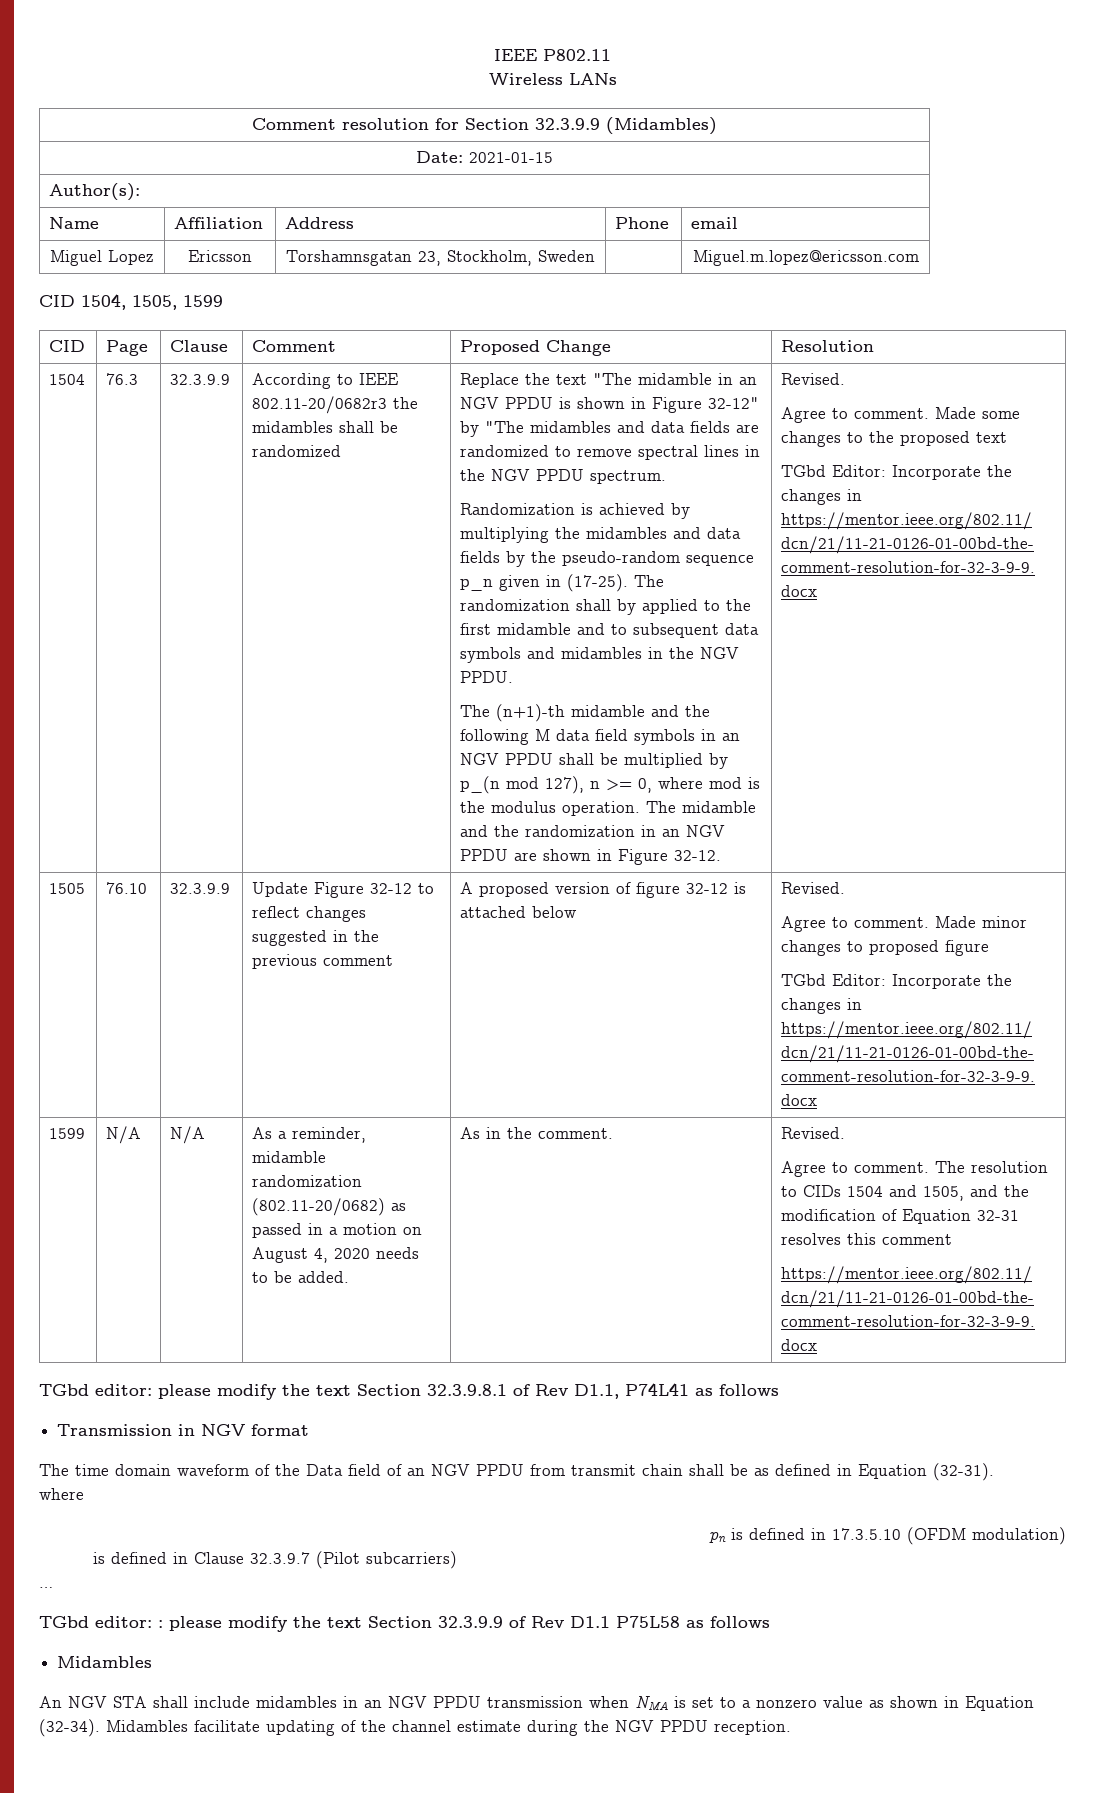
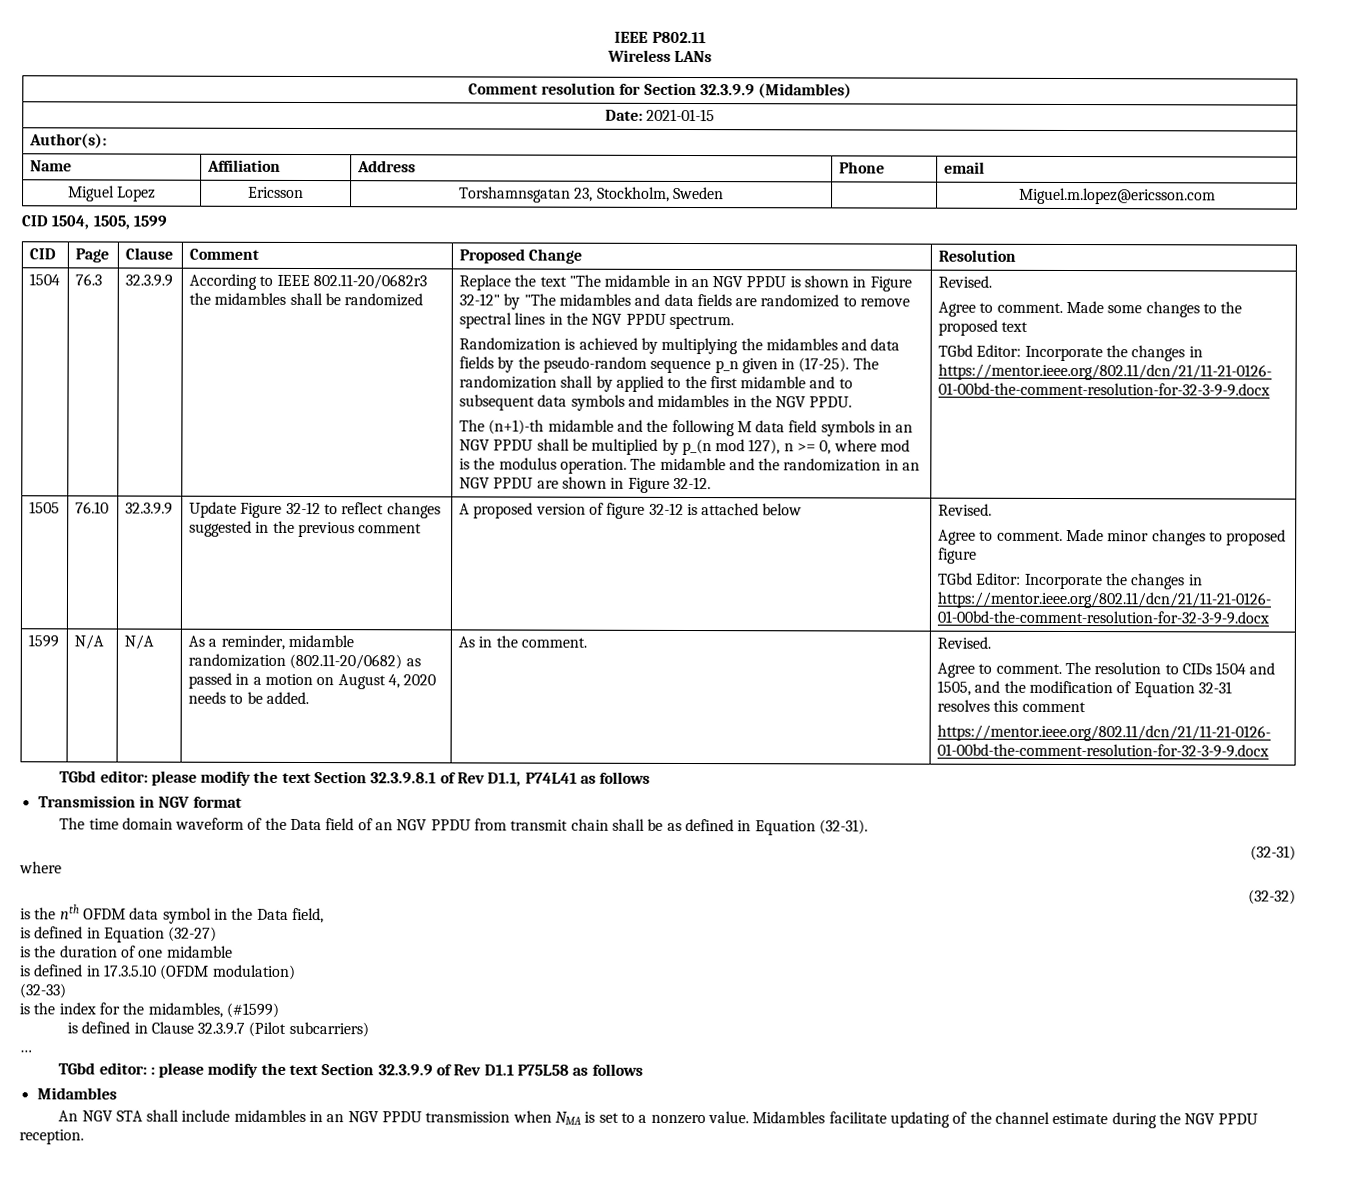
+ (32-31)
- pn is defined in 17.3.5.10 (OFDM modulation)
+ (32-32)
+ is the nth OFDM data symbol in the Data field,
+ is defined in Equation (32-27)
+ is the duration of one midamble
+ is defined in 17.3.5.10 (OFDM modulation)
+ (32-33)
+ is the index for the midambles, (#1599)
- An NGV STA shall include midambles in an NGV PPDU transmission when NMA is set to a nonzero value as shown in Equation (32-34).
+ An NGV STA shall include midambles in an NGV PPDU transmission when NMA is set to a nonzero value.

